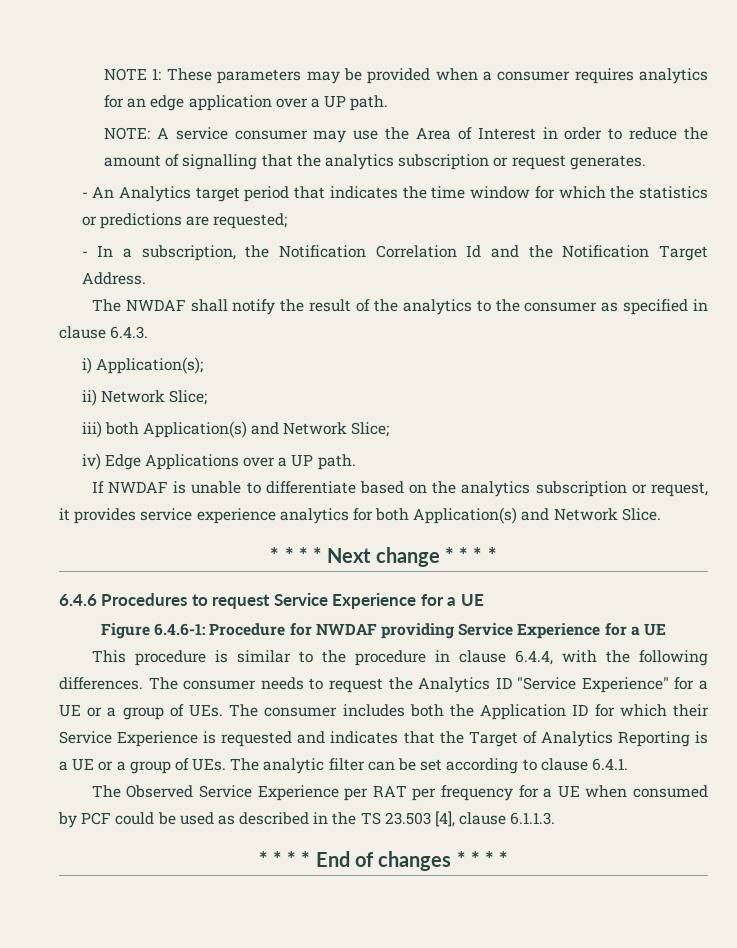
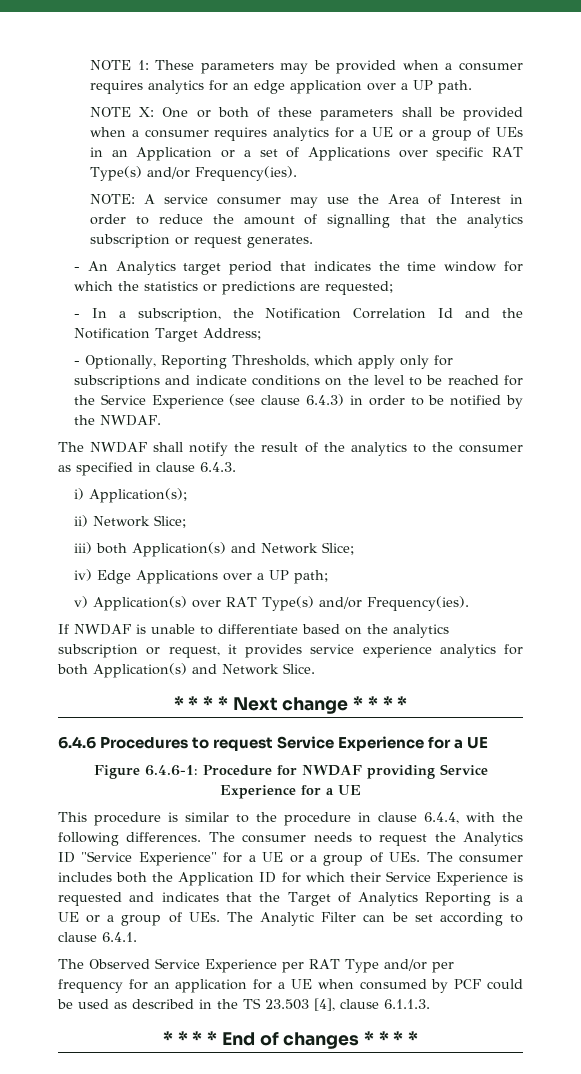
+ NOTE X: One or both of these parameters shall be provided when a consumer requires analytics for a UE or a group of UEs in an Application or a set of Applications over specific RAT Type(s) and/or Frequency(ies).
- - In a subscription, the Notification Correlation Id and the Notification Target Address.
+ - In a subscription, the Notification Correlation Id and the Notification Target Address;
+ - Optionally, Reporting Thresholds, which apply only for subscriptions and indicate conditions on the level to be reached for the Service Experience (see clause 6.4.3) in order to be notified by the NWDAF.
- iv) Edge Applications over a UP path.
+ iv) Edge Applications over a UP path;
+ v) Application(s) over RAT Type(s) and/or Frequency(ies).
- The consumer needs to request the Analytics ID "Service Experience" for a UE or a group of UEs. The consumer includes both the Application ID for which their Service Experience is requested and indicates that the Target of Analytics Reporting is a UE or a group of UEs. The analytic filter can be set according to clause 6.4.1.
+ The consumer needs to request the Analytics ID "Service Experience" for a UE or a group of UEs. The consumer includes both the Application ID for which their Service Experience is requested and indicates that the Target of Analytics Reporting is a UE or a group of UEs. The Analytic Filter can be set according to clause 6.4.1.
- The Observed Service Experience per RAT per frequency for a UE when consumed by PCF could be used as described in the TS 23.503 [4], clause 6.1.1.3.
+ The Observed Service Experience per RAT Type and/or per frequency for an application for a UE when consumed by PCF could be used as described in the TS 23.503 [4], clause 6.1.1.3.

